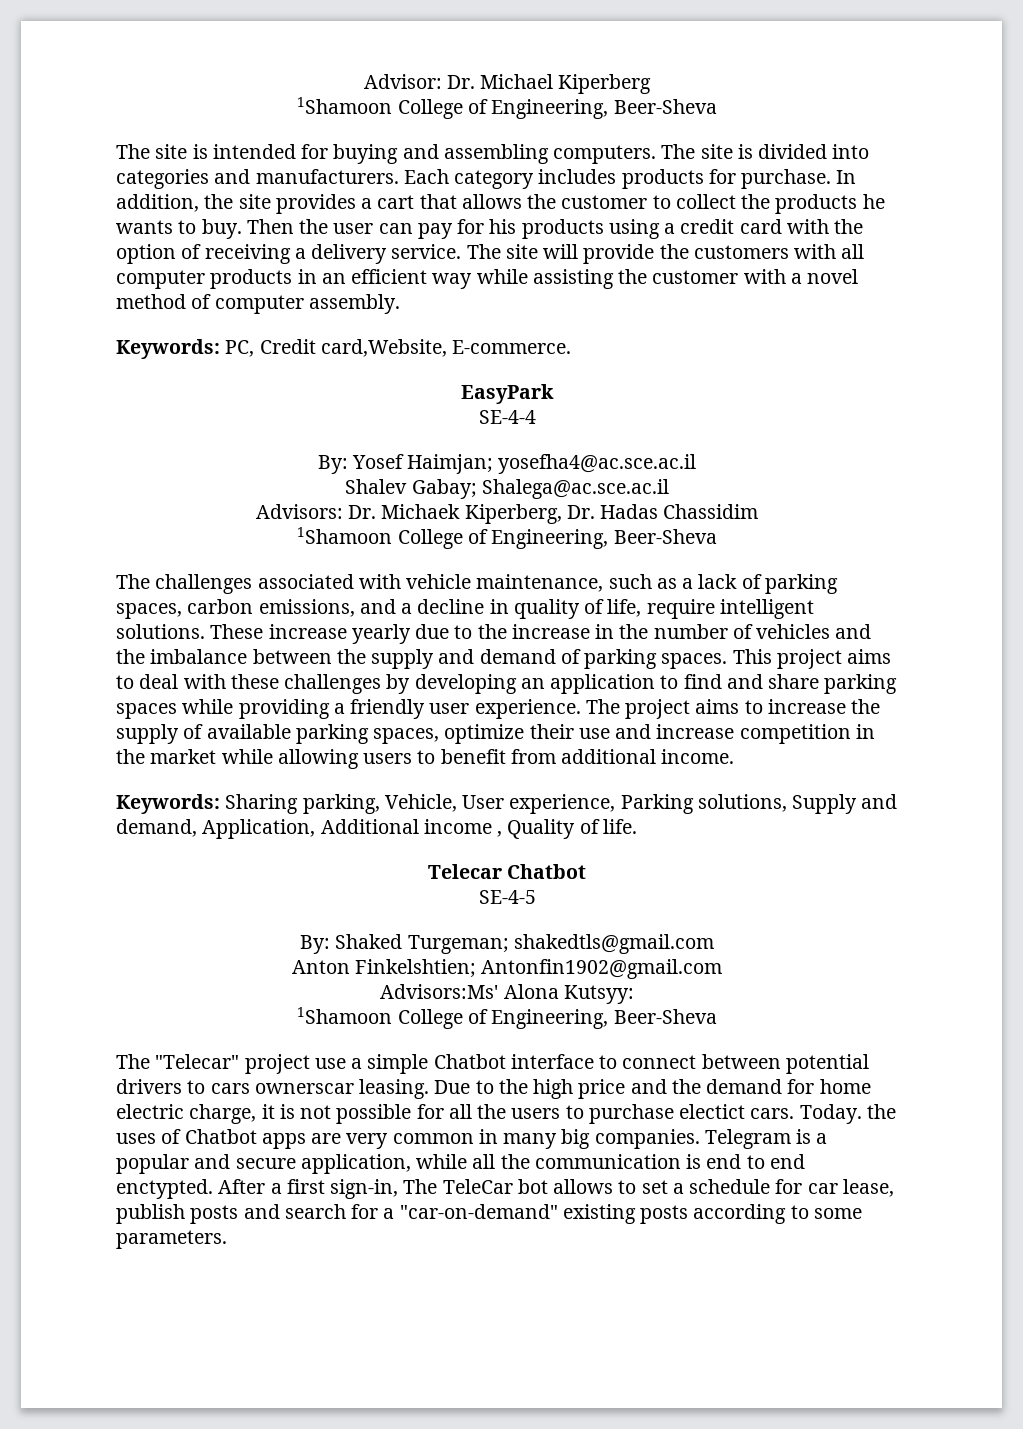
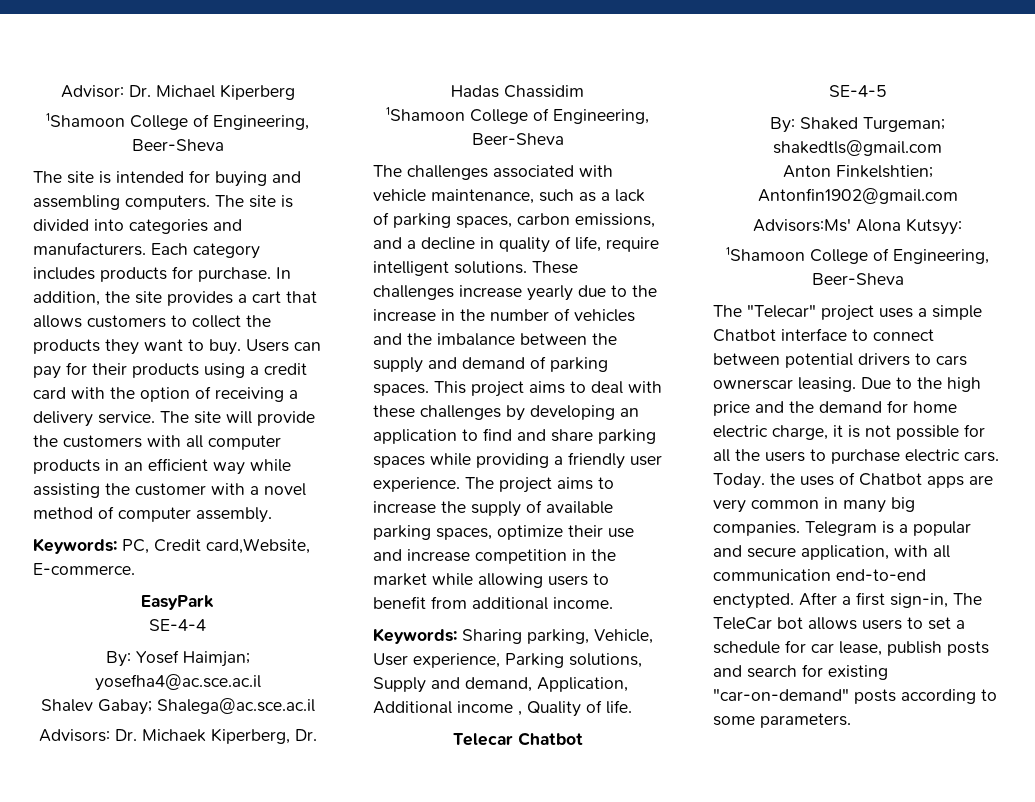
- In addition, the site provides a cart that allows the customer to collect the products he wants to buy. Then the user can pay for his products using a credit card with the option of receiving a delivery service.
+ In addition, the site provides a cart that allows customers to collect the products they want to buy. Users can pay for their products using a credit card with the option of receiving a delivery service.
- These increase yearly due to the increase in the number of vehicles and the imbalance between the supply and demand of parking spaces.
+ These challenges increase yearly due to the increase in the number of vehicles and the imbalance between the supply and demand of parking spaces.
- The "Telecar" project use a simple Chatbot interface to connect between potential drivers to cars ownerscar leasing.
+ The "Telecar" project uses a simple Chatbot interface to connect between potential drivers to cars ownerscar leasing.
- Due to the high price and the demand for home electric charge, it is not possible for all the users to purchase electict cars.
+ Due to the high price and the demand for home electric charge, it is not possible for all the users to purchase electric cars.
- Telegram is a popular and secure application, while all the communication is end to end enctypted.
+ Telegram is a popular and secure application, with all communication end-to-end enctypted.
- After a first sign-in, The TeleCar bot allows to set a schedule for car lease, publish posts and search for a "car-on-demand" existing posts according to some parameters.
+ After a first sign-in, The TeleCar bot allows users to set a schedule for car lease, publish posts and search for existing "car-on-demand" posts according to some parameters.

